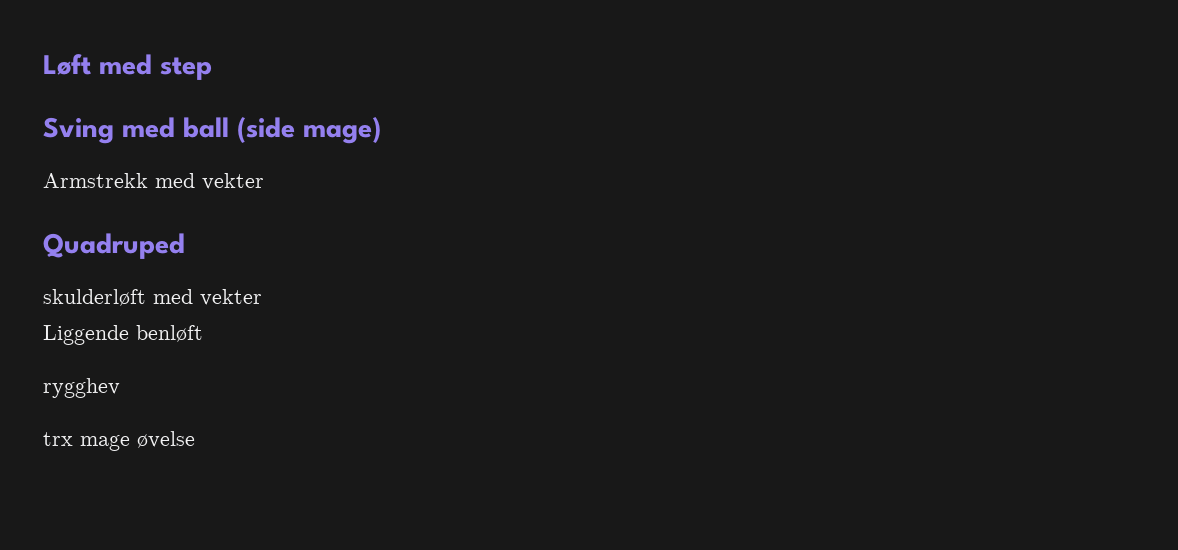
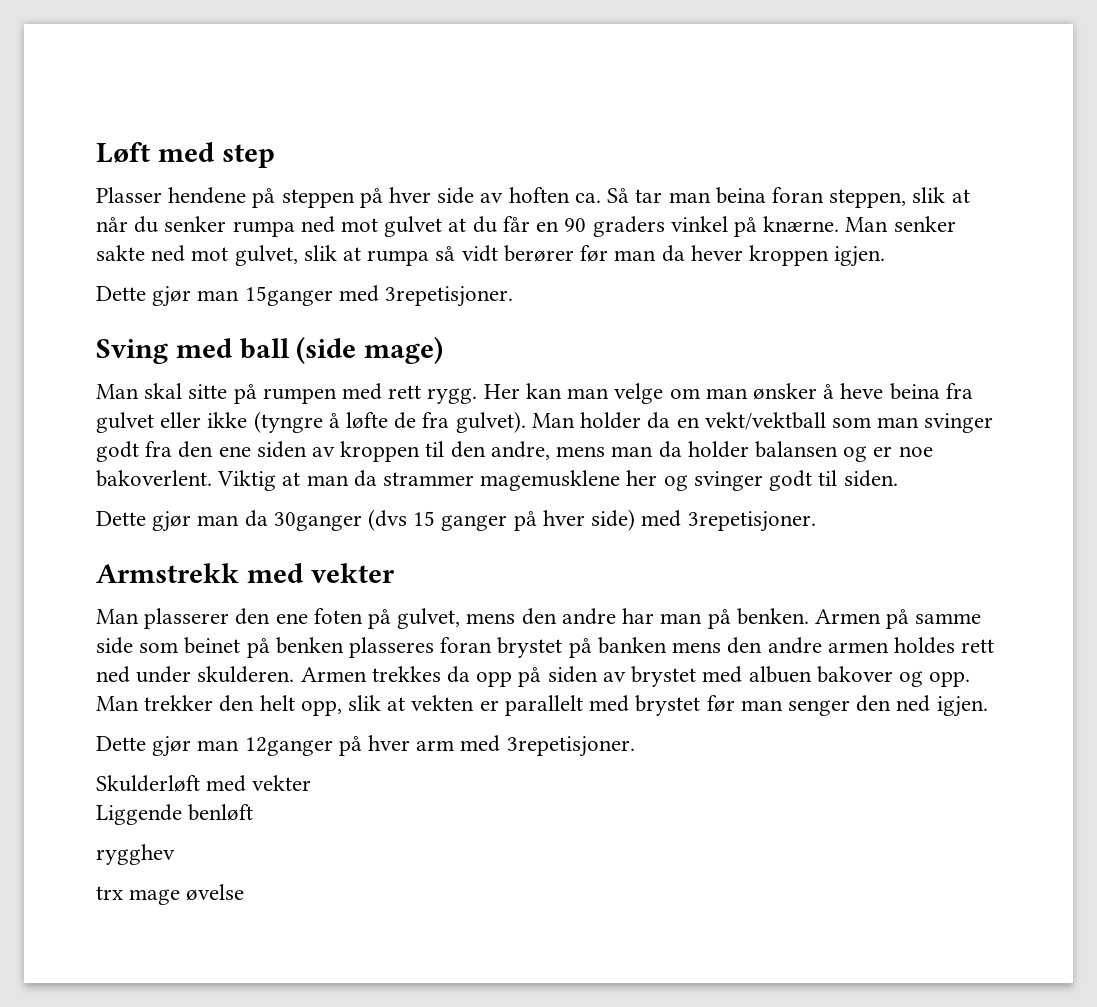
+ Plasser hendene på steppen på hver side av hoften ca. Så tar man beina foran steppen, slik at når du senker rumpa ned mot gulvet at du får en 90 graders vinkel på knærne. Man senker sakte ned mot gulvet, slik at rumpa så vidt berører før man da hever kroppen igjen.
+ Dette gjør man 15ganger med 3repetisjoner.
+ Man skal sitte på rumpen med rett rygg. Her kan man velge om man ønsker å heve beina fra gulvet eller ikke (tyngre å løfte de fra gulvet). Man holder da en vekt/vektball som man svinger godt fra den ene siden av kroppen til den andre, mens man da holder balansen og er noe bakoverlent. Viktig at man da strammer magemusklene her og svinger godt til siden.
+ Dette gjør man da 30ganger (dvs 15 ganger på hver side) med 3repetisjoner.
  Armstrekk med vekter
- Quadruped
- skulderløft med vekter
+ Man plasserer den ene foten på gulvet, mens den andre har man på benken. Armen på samme side som beinet på benken plasseres foran brystet på banken mens den andre armen holdes rett ned under skulderen. Armen trekkes da opp på siden av brystet med albuen bakover og opp. Man trekker den helt opp, slik at vekten er parallelt med brystet før man senger den ned igjen.
+ Dette gjør man 12ganger på hver arm med 3repetisjoner.
+ Skulderløft med vekter

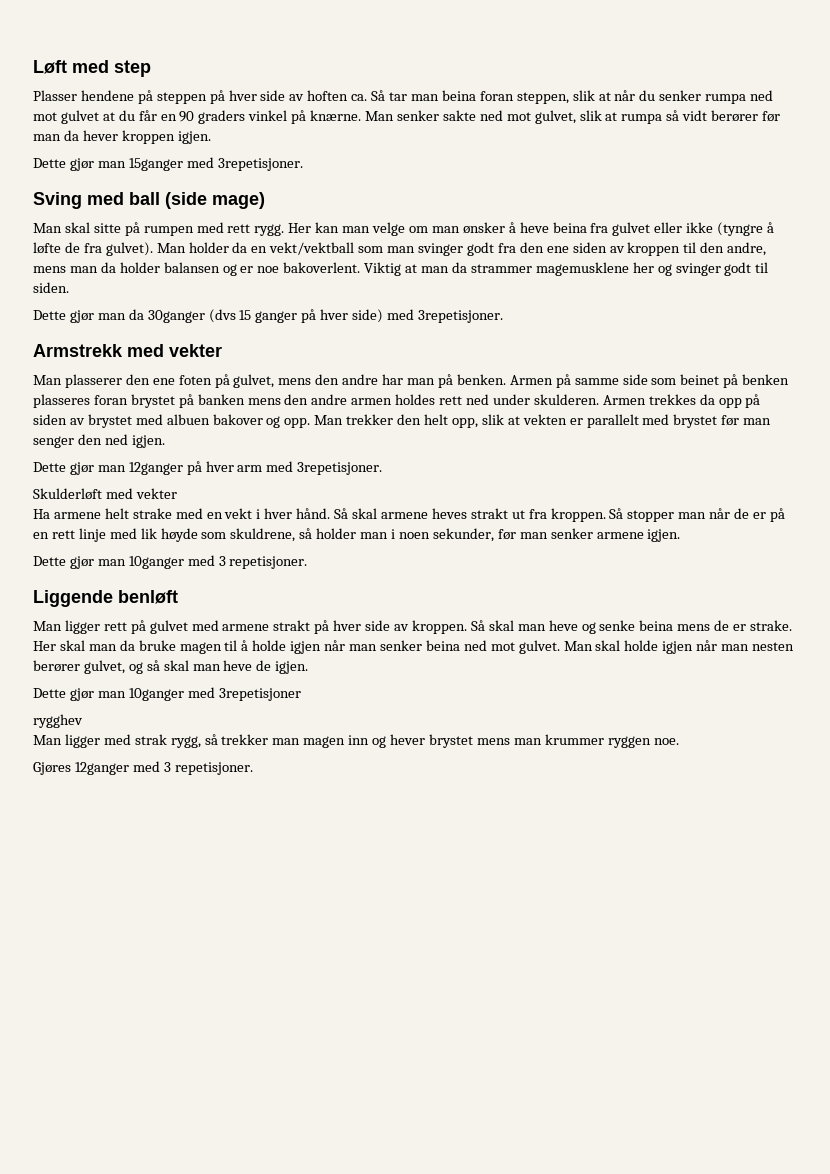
+ Ha armene helt strake med en vekt i hver hånd. Så skal armene heves strakt ut fra kroppen. Så stopper man når de er på en rett linje med lik høyde som skuldrene, så holder man i noen sekunder, før man senker armene igjen.
+ Dette gjør man 10ganger med 3 repetisjoner.
  Liggende benløft
+ Man ligger rett på gulvet med armene strakt på hver side av kroppen. Så skal man heve og senke beina mens de er strake. Her skal man da bruke magen til å holde igjen når man senker beina ned mot gulvet. Man skal holde igjen når man nesten berører gulvet, og så skal man heve de igjen.
+ Dette gjør man 10ganger med 3repetisjoner
  rygghev
- trx mage øvelse
+ Man ligger med strak rygg, så trekker man magen inn og hever brystet mens man krummer ryggen noe.
+ Gjøres 12ganger med 3 repetisjoner.

